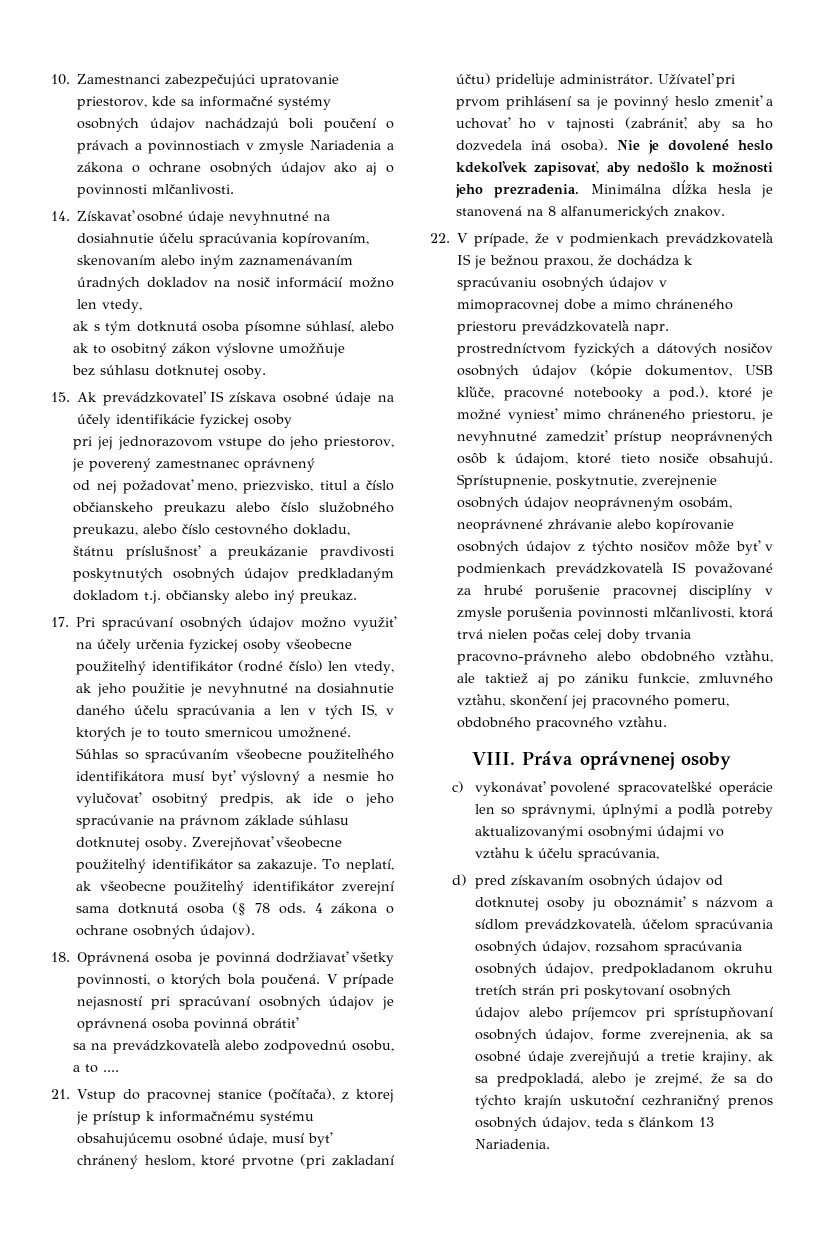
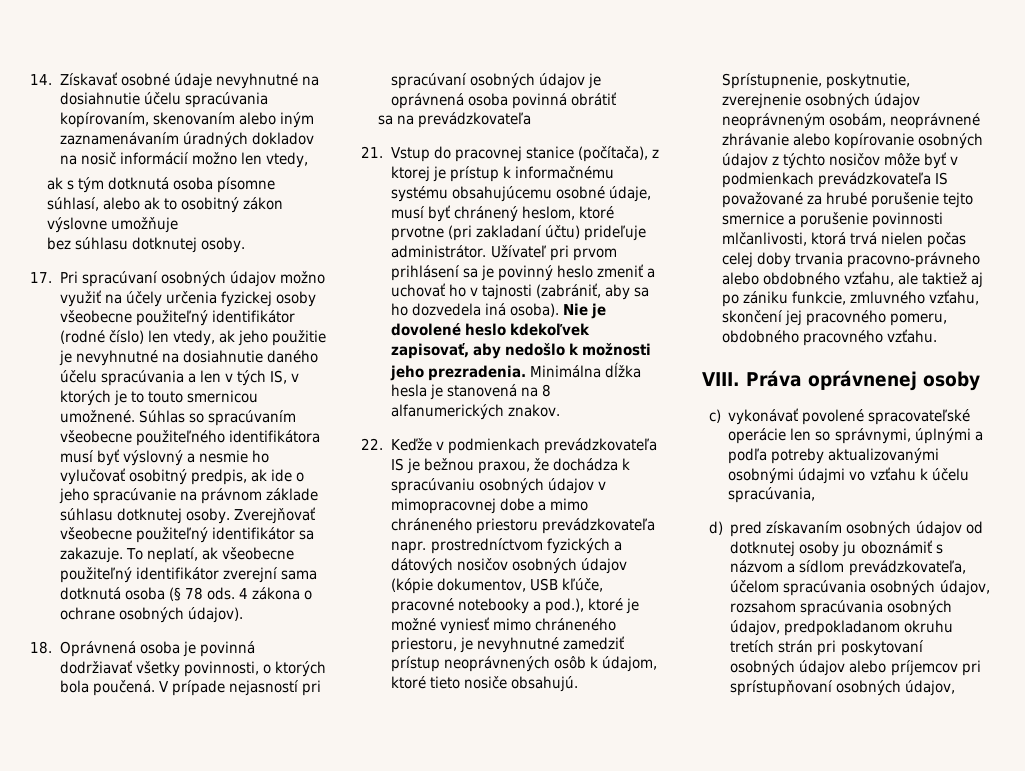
- 10. Zamestnanci zabezpečujúci upratovanie priestorov, kde sa informačné systémy osobných údajov nachádzajú boli poučení o právach a povinnostiach v zmysle Nariadenia a zákona o ochrane osobných údajov ako aj o povinnosti mlčanlivosti.
- 15. Ak prevádzkovateľ IS získava osobné údaje na účely identifikácie fyzickej osoby
- pri jej jednorazovom vstupe do jeho priestorov, je poverený zamestnanec oprávnený
- od nej požadovať meno, priezvisko, titul a číslo občianskeho preukazu alebo číslo služobného preukazu, alebo číslo cestovného dokladu, štátnu príslušnosť a preukázanie pravdivosti poskytnutých osobných údajov predkladaným dokladom t.j. občiansky alebo iný preukaz.
- sa na prevádzkovateľa alebo zodpovednú osobu, a to ....
+ sa na prevádzkovateľa
- 22. V prípade, že v podmienkach prevádzkovateľa IS je bežnou praxou, že dochádza k spracúvaniu osobných údajov v mimopracovnej dobe a mimo chráneného priestoru prevádzkovateľa napr. prostredníctvom fyzických a dátových nosičov osobných údajov (kópie dokumentov, USB kľúče, pracovné notebooky a pod.), ktoré je možné vyniesť mimo chráneného priestoru, je nevyhnutné zamedziť prístup neoprávnených osôb k údajom, ktoré tieto nosiče obsahujú.
+ 22. Keďže v podmienkach prevádzkovateľa IS je bežnou praxou, že dochádza k spracúvaniu osobných údajov v mimopracovnej dobe a mimo chráneného priestoru prevádzkovateľa napr. prostredníctvom fyzických a dátových nosičov osobných údajov (kópie dokumentov, USB kľúče, pracovné notebooky a pod.), ktoré je možné vyniesť mimo chráneného priestoru, je nevyhnutné zamedziť prístup neoprávnených osôb k údajom, ktoré tieto nosiče obsahujú.
- Sprístupnenie, poskytnutie, zverejnenie osobných údajov neoprávneným osobám, neoprávnené zhrávanie alebo kopírovanie osobných údajov z týchto nosičov môže byť v podmienkach prevádzkovateľa IS považované za hrubé porušenie pracovnej disciplíny v zmysle porušenia povinnosti mlčanlivosti, ktorá trvá nielen počas celej doby trvania pracovno-právneho alebo obdobného vzťahu, ale taktiež aj po zániku funkcie, zmluvného vzťahu, skončení jej pracovného pomeru, obdobného pracovného vzťahu.
+ Sprístupnenie, poskytnutie, zverejnenie osobných údajov neoprávneným osobám, neoprávnené zhrávanie alebo kopírovanie osobných údajov z týchto nosičov môže byť v podmienkach prevádzkovateľa IS považované za hrubé porušenie tejto smernice a porušenie povinnosti mlčanlivosti, ktorá trvá nielen počas celej doby trvania pracovno-právneho alebo obdobného vzťahu, ale taktiež aj po zániku funkcie, zmluvného vzťahu, skončení jej pracovného pomeru, obdobného pracovného vzťahu.
- d) pred získavaním osobných údajov od dotknutej osoby ju oboznámiť s názvom a sídlom prevádzkovateľa, účelom spracúvania osobných údajov, rozsahom spracúvania osobných údajov, predpokladanom okruhu tretích strán pri poskytovaní osobných údajov alebo príjemcov pri sprístupňovaní osobných údajov, forme zverejnenia, ak sa osobné údaje zverejňujú a tretie krajiny, ak sa predpokladá, alebo je zrejmé, že sa do týchto krajín uskutoční cezhraničný prenos osobných údajov, teda s článkom 13 Nariadenia.
+ d) pred získavaním osobných údajov od dotknutej osoby ju oboznámiť s názvom a sídlom prevádzkovateľa, účelom spracúvania osobných údajov, rozsahom spracúvania osobných údajov, predpokladanom okruhu tretích strán pri poskytovaní osobných údajov alebo príjemcov pri sprístupňovaní osobných údajov,

